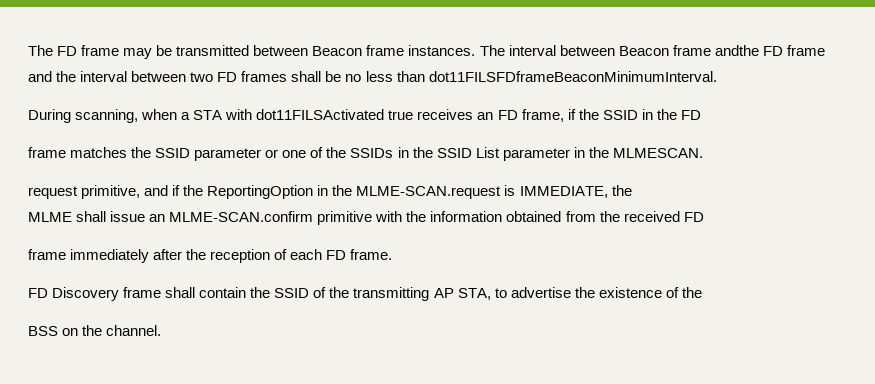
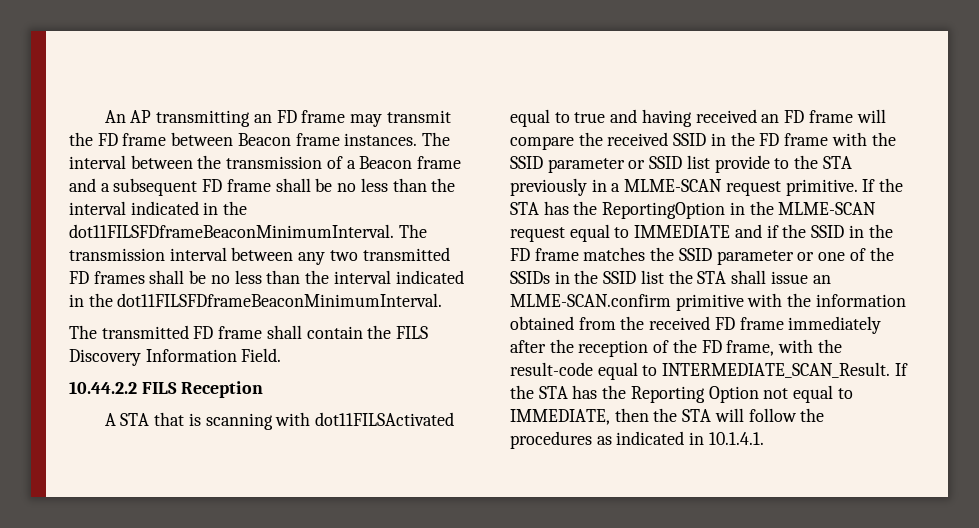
- The FD frame may be transmitted between Beacon frame instances.
+ An AP transmitting an FD frame may transmit the FD frame between Beacon frame instances.
- The interval between Beacon frame andthe FD frame and the interval between two FD frames shall be no less than dot11FILSFDframeBeaconMinimumInterval.
- During scanning, when a STA with dot11FILSActivated true receives an FD frame, if the SSID in the FD
- frame matches the SSID parameter or one of the SSIDs in the SSID List parameter in the MLMESCAN.
- request primitive, and if the ReportingOption in the MLME-SCAN.request is IMMEDIATE, the
- MLME shall issue an MLME-SCAN.confirm primitive with the information obtained from the received FD
- frame immediately after the reception of each FD frame.
- FD Discovery frame shall contain the SSID of the transmitting AP STA, to advertise the existence of the
- BSS on the channel.
+ The interval between the transmission of a Beacon frame and a subsequent FD frame shall be no less than the interval indicated in the dot11FILSFDframeBeaconMinimumInterval. The transmission interval between any two transmitted FD frames shall be no less than the interval indicated in the dot11FILSFDframeBeaconMinimumInterval.
+ The transmitted FD frame shall contain the FILS Discovery Information Field.
+ 10.44.2.2 FILS Reception
+ A STA that is scanning with dot11FILSActivated equal to true and having received an FD frame will compare the received SSID in the FD frame with the SSID parameter or SSID list provide to the STA previously in a MLME-SCAN request primitive. If the STA has the ReportingOption in the MLME-SCAN request equal to IMMEDIATE and if the SSID in the FD frame matches the SSID parameter or one of the SSIDs in the SSID list the STA shall issue an MLME-SCAN.confirm primitive with the information obtained from the received FD frame immediately after the reception of the FD frame, with the result-code equal to INTERMEDIATE_SCAN_Result. If the STA has the Reporting Option not equal to IMMEDIATE, then the STA will follow the procedures as indicated in 10.1.4.1.

